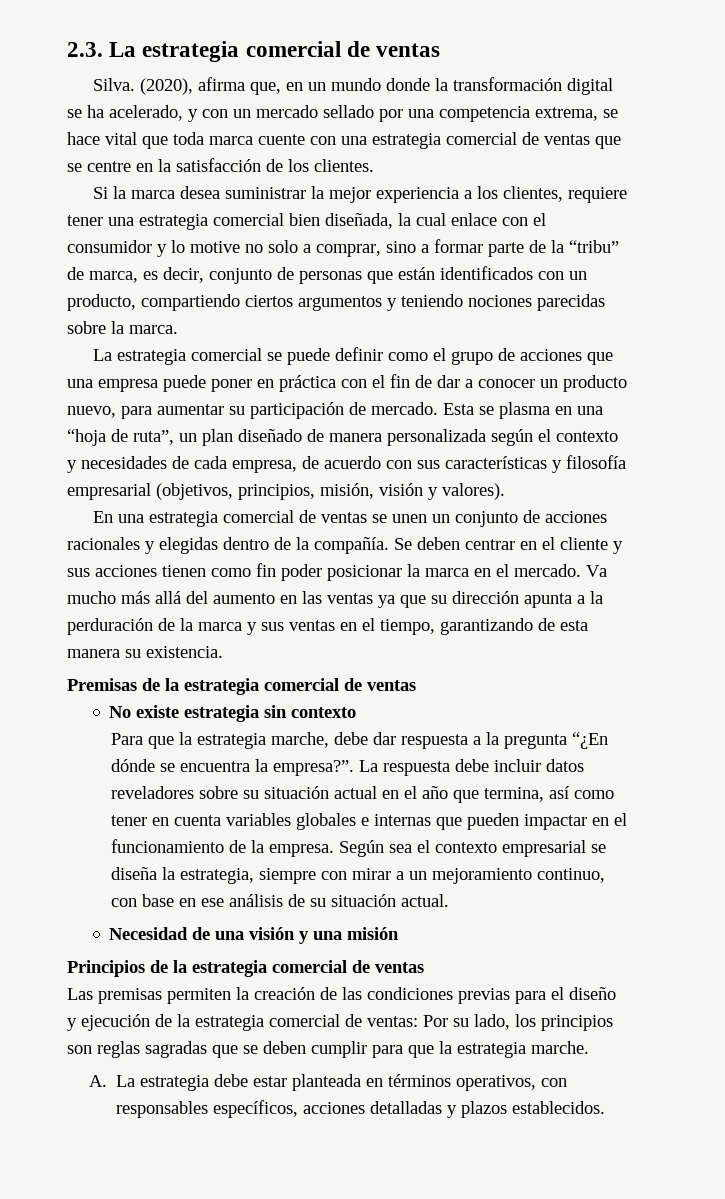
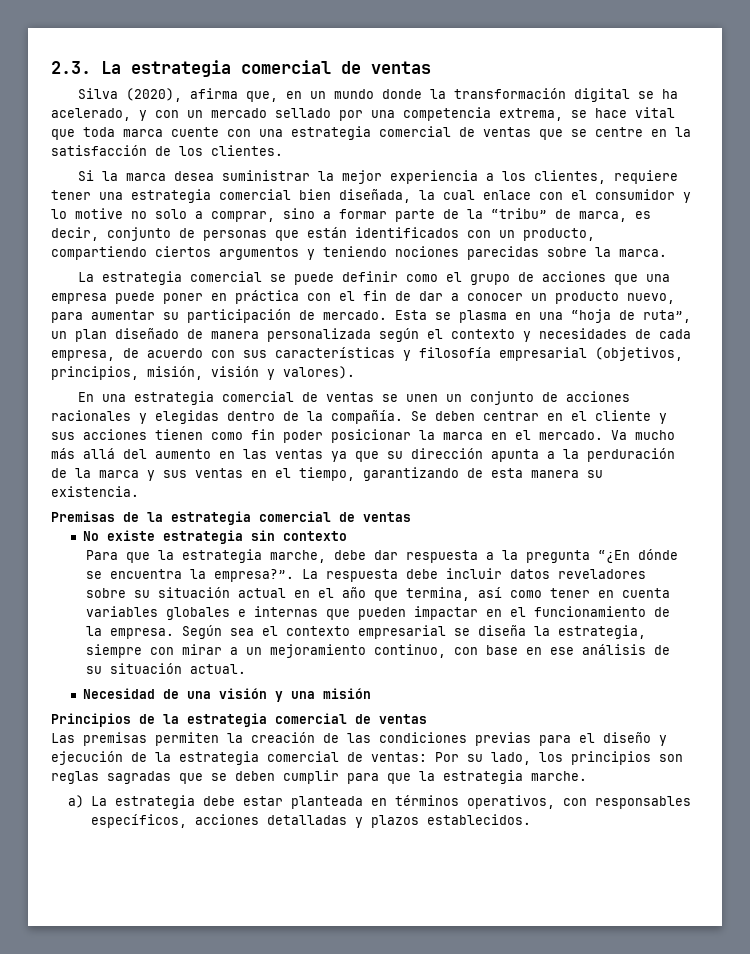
- Silva. (2020), afirma que, en un mundo donde la transformación digital se ha acelerado, y con un mercado sellado por una competencia extrema, se hace vital que toda marca cuente con una estrategia comercial de ventas que se centre en la satisfacción de los clientes.
+ Silva (2020), afirma que, en un mundo donde la transformación digital se ha acelerado, y con un mercado sellado por una competencia extrema, se hace vital que toda marca cuente con una estrategia comercial de ventas que se centre en la satisfacción de los clientes.
- A. La estrategia debe estar planteada en términos operativos, con responsables específicos, acciones detalladas y plazos establecidos.
+ a) La estrategia debe estar planteada en términos operativos, con responsables específicos, acciones detalladas y plazos establecidos.

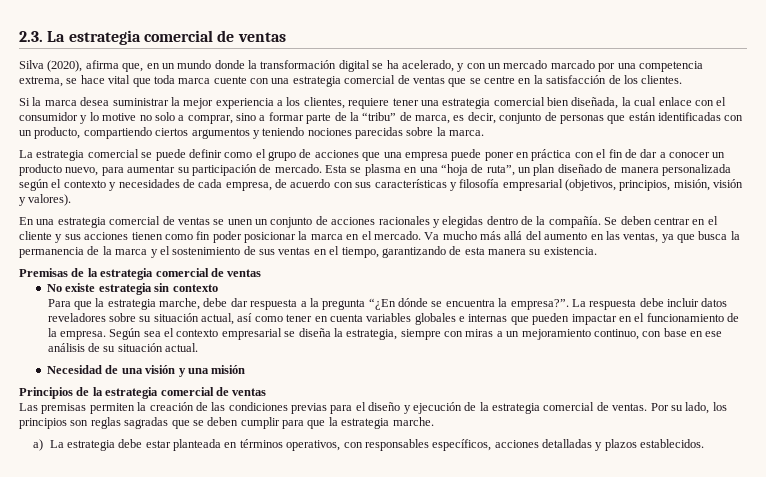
- Silva (2020), afirma que, en un mundo donde la transformación digital se ha acelerado, y con un mercado sellado por una competencia extrema, se hace vital que toda marca cuente con una estrategia comercial de ventas que se centre en la satisfacción de los clientes.
+ Silva (2020), afirma que, en un mundo donde la transformación digital se ha acelerado, y con un mercado marcado por una competencia extrema, se hace vital que toda marca cuente con una estrategia comercial de ventas que se centre en la satisfacción de los clientes.
- Si la marca desea suministrar la mejor experiencia a los clientes, requiere tener una estrategia comercial bien diseñada, la cual enlace con el consumidor y lo motive no solo a comprar, sino a formar parte de la “tribu” de marca, es decir, conjunto de personas que están identificados con un producto, compartiendo ciertos argumentos y teniendo nociones parecidas sobre la marca.
+ Si la marca desea suministrar la mejor experiencia a los clientes, requiere tener una estrategia comercial bien diseñada, la cual enlace con el consumidor y lo motive no solo a comprar, sino a formar parte de la “tribu” de marca, es decir, conjunto de personas que están identificadas con un producto, compartiendo ciertos argumentos y teniendo nociones parecidas sobre la marca.
- Va mucho más allá del aumento en las ventas ya que su dirección apunta a la perduración de la marca y sus ventas en el tiempo, garantizando de esta manera su existencia.
+ Va mucho más allá del aumento en las ventas, ya que busca la permanencia de la marca y el sostenimiento de sus ventas en el tiempo, garantizando de esta manera su existencia.
- La respuesta debe incluir datos reveladores sobre su situación actual en el año que termina, así como tener en cuenta variables globales e internas que pueden impactar en el funcionamiento de la empresa.
+ La respuesta debe incluir datos reveladores sobre su situación actual, así como tener en cuenta variables globales e internas que pueden impactar en el funcionamiento de la empresa.
- Según sea el contexto empresarial se diseña la estrategia, siempre con mirar a un mejoramiento continuo, con base en ese análisis de su situación actual.
+ Según sea el contexto empresarial se diseña la estrategia, siempre con miras a un mejoramiento continuo, con base en ese análisis de su situación actual.
- Las premisas permiten la creación de las condiciones previas para el diseño y ejecución de la estrategia comercial de ventas: Por su lado, los principios son reglas sagradas que se deben cumplir para que la estrategia marche.
+ Las premisas permiten la creación de las condiciones previas para el diseño y ejecución de la estrategia comercial de ventas. Por su lado, los principios son reglas sagradas que se deben cumplir para que la estrategia marche.

